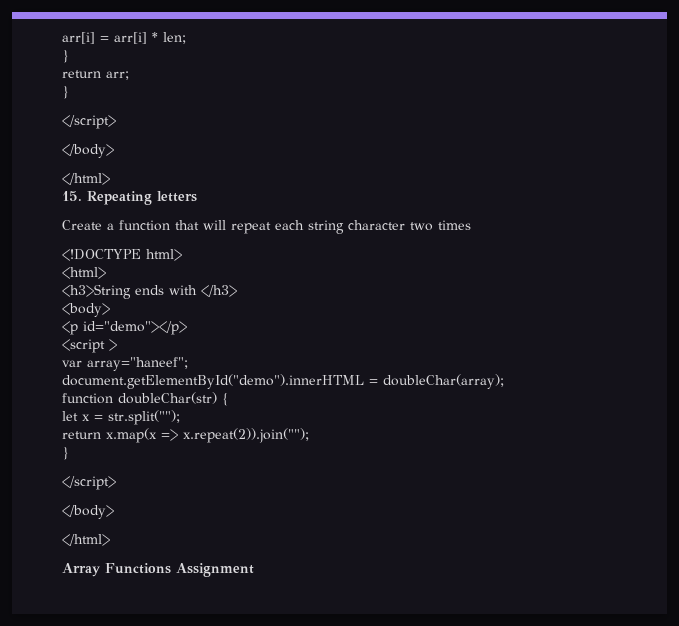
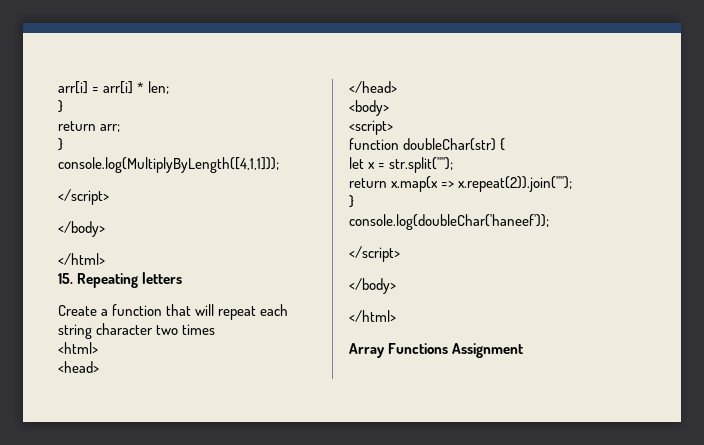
+ console.log(MultiplyByLength([4,1,1]));
- <!DOCTYPE html>
- <h3>String ends with </h3>
+ <head>
+ </head>
  <body>
- <p id="demo"></p>
- <script >
- var array="haneef";
- document.getElementById("demo").innerHTML = doubleChar(array);
+ <script>
+ console.log(doubleChar('haneef'));

